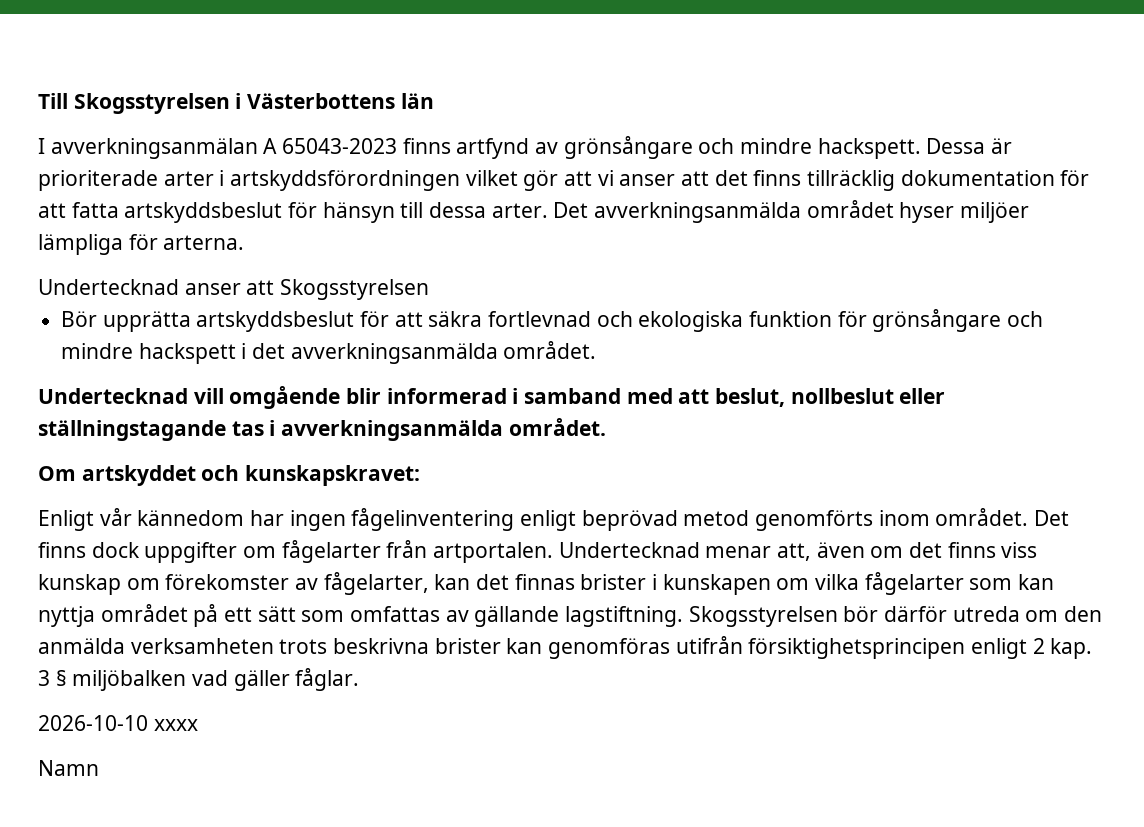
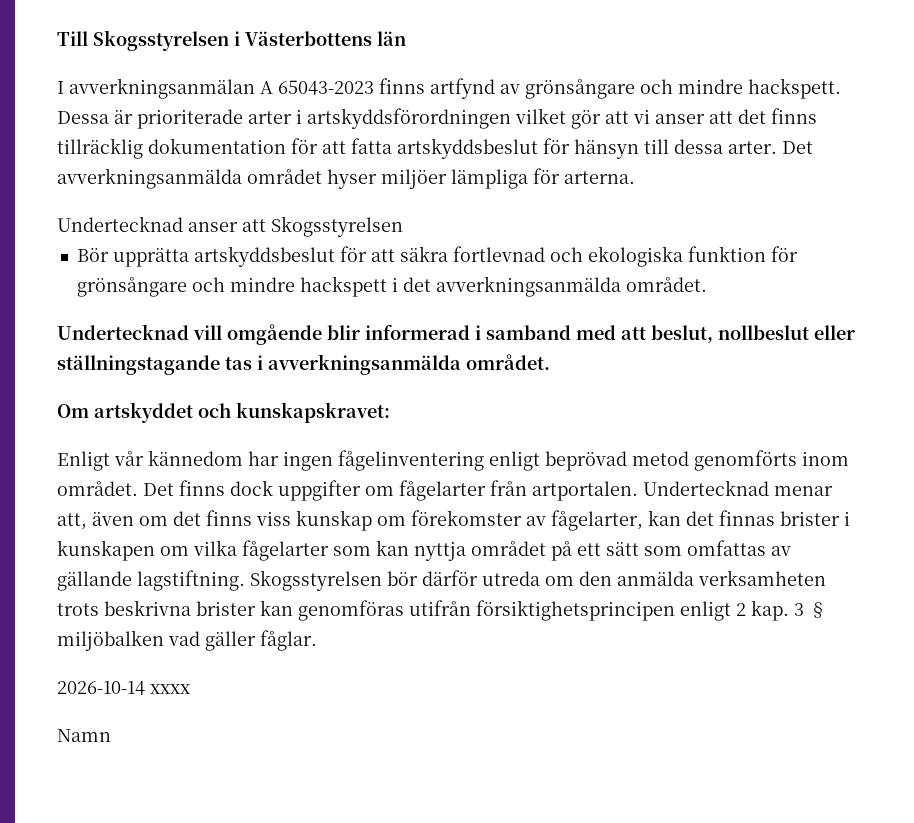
- 2026-10-10 xxxx
+ 2026-10-14 xxxx

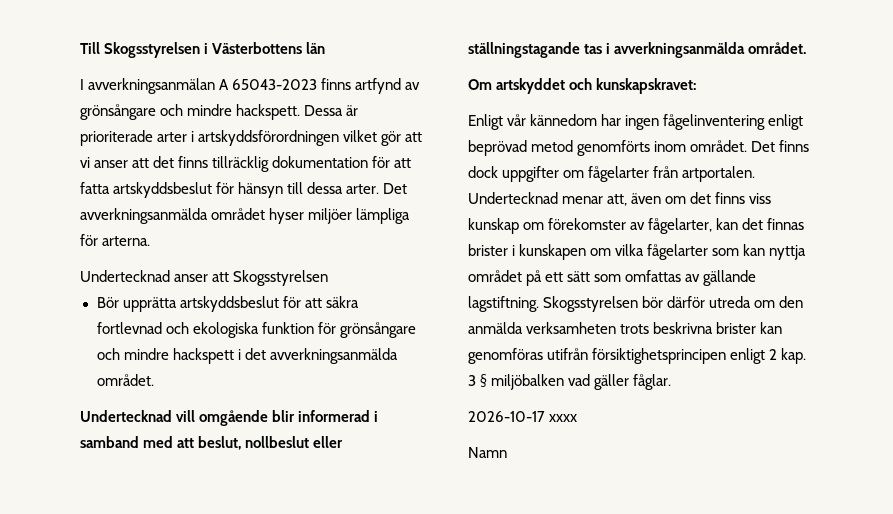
- 2026-10-14 xxxx
+ 2026-10-17 xxxx

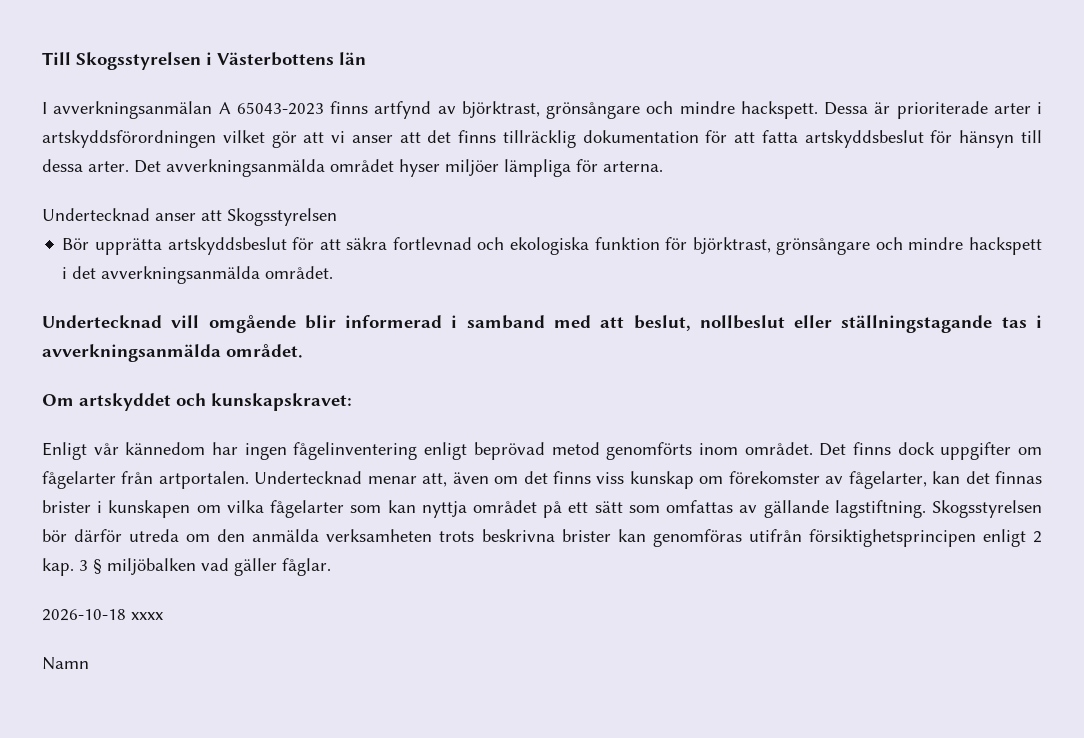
- I avverkningsanmälan A 65043-2023 finns artfynd av grönsångare och mindre hackspett.
+ I avverkningsanmälan A 65043-2023 finns artfynd av björktrast, grönsångare och mindre hackspett.
- Bör upprätta artskyddsbeslut för att säkra fortlevnad och ekologiska funktion för grönsångare och mindre hackspett i det avverkningsanmälda området.
+ Bör upprätta artskyddsbeslut för att säkra fortlevnad och ekologiska funktion för björktrast, grönsångare och mindre hackspett i det avverkningsanmälda området.
- 2026-10-17 xxxx
+ 2026-10-18 xxxx

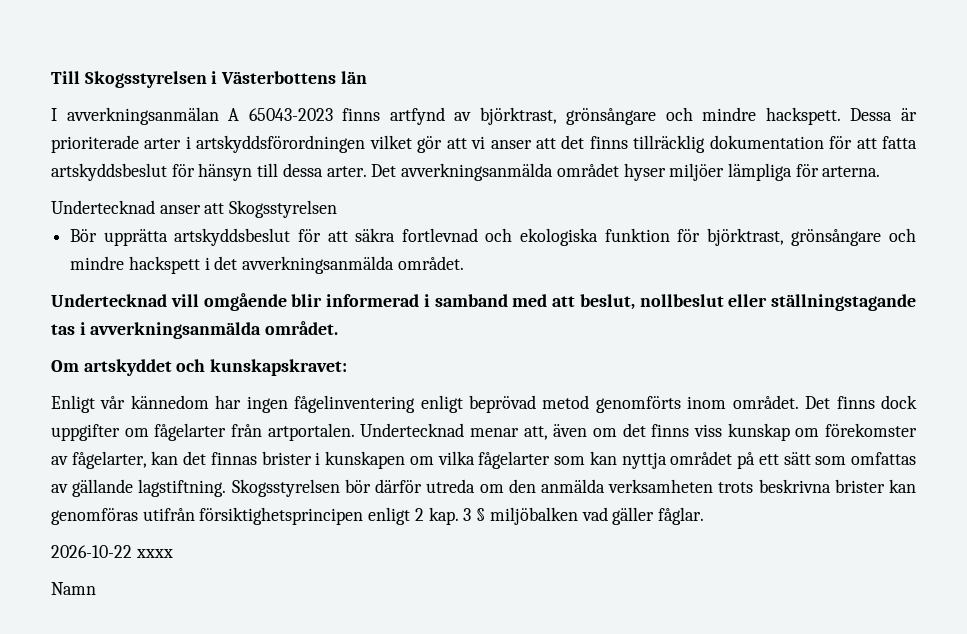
- 2026-10-18 xxxx
+ 2026-10-22 xxxx

